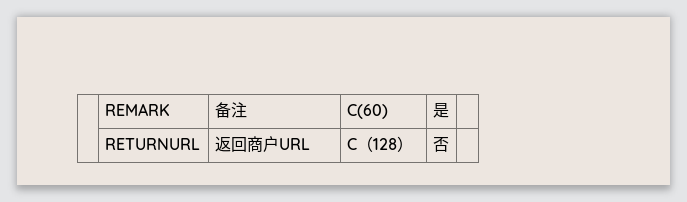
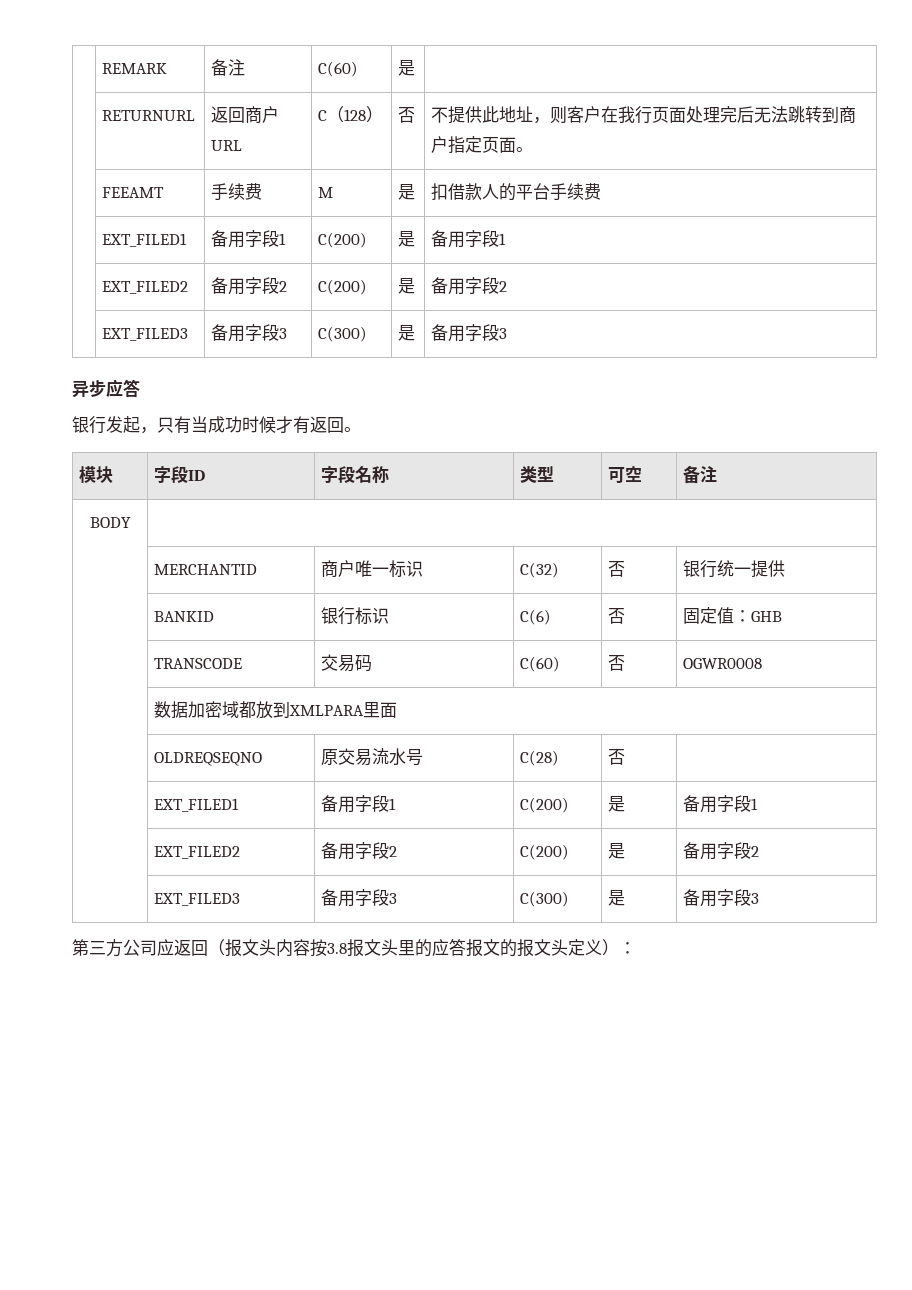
- | RETURNURL | 返回商户URL | C（128） | 否 |
+ | RETURNURL | 返回商户URL | C（128） | 否 | 不提供此地址，则客户在我行页面处理完后无法跳转到商户指定页面。
+ | FEEAMT | 手续费 | M | 是 | 扣借款人的平台手续费
+ | EXT_FILED1 | 备用字段1 | C(200) | 是 | 备用字段1
+ | EXT_FILED2 | 备用字段2 | C(200) | 是 | 备用字段2
+ | EXT_FILED3 | 备用字段3 | C(300) | 是 | 备用字段3
+ 异步应答
+ 银行发起，只有当成功时候才有返回。
+ 模块 | 字段ID | 字段名称 | 类型 | 可空 | 备注
+ BODY |
+ | MERCHANTID | 商户唯一标识 | C(32) | 否 | 银行统一提供
+ | BANKID | 银行标识 | C(6) | 否 | 固定值：GHB
+ | TRANSCODE | 交易码 | C(60) | 否 | OGWR0008
+ | 数据加密域都放到XMLPARA里面
+ | OLDREQSEQNO | 原交易流水号 | C(28) | 否 |
+ | EXT_FILED1 | 备用字段1 | C(200) | 是 | 备用字段1
+ | EXT_FILED2 | 备用字段2 | C(200) | 是 | 备用字段2
+ | EXT_FILED3 | 备用字段3 | C(300) | 是 | 备用字段3
+ 第三方公司应返回（报文头内容按3.8报文头里的应答报文的报文头定义）：

